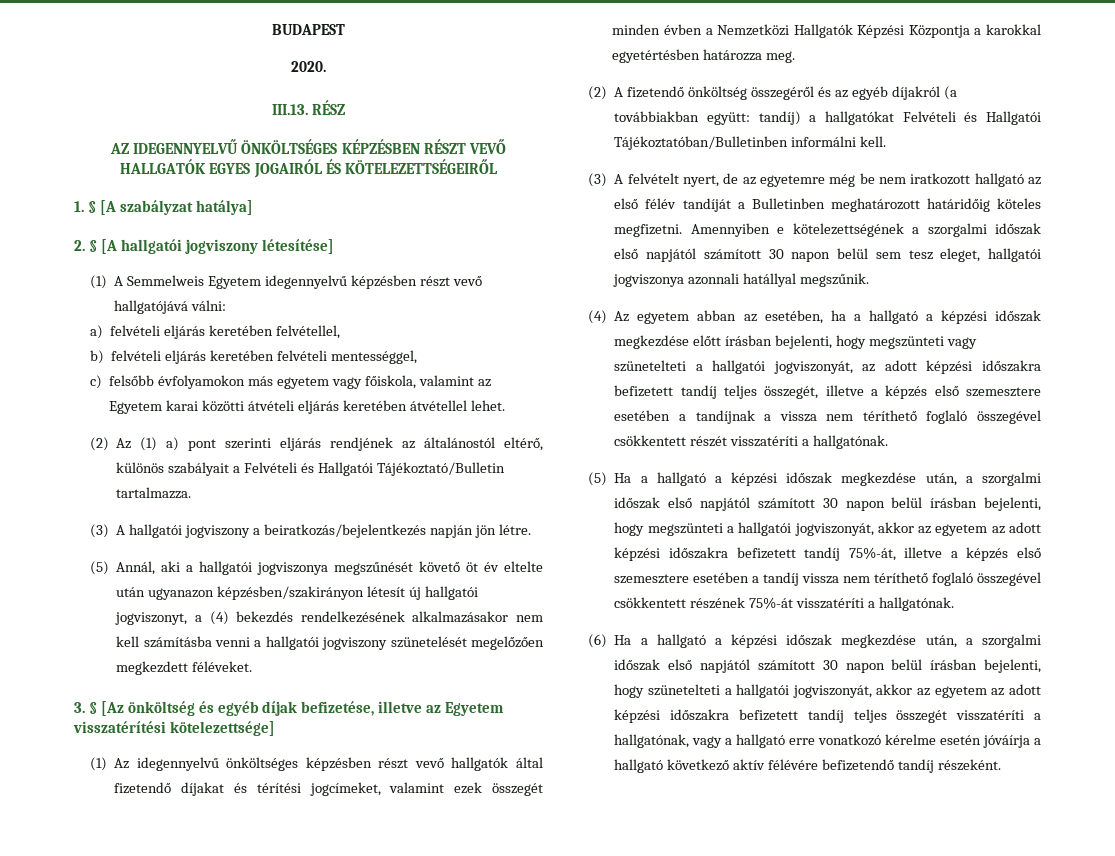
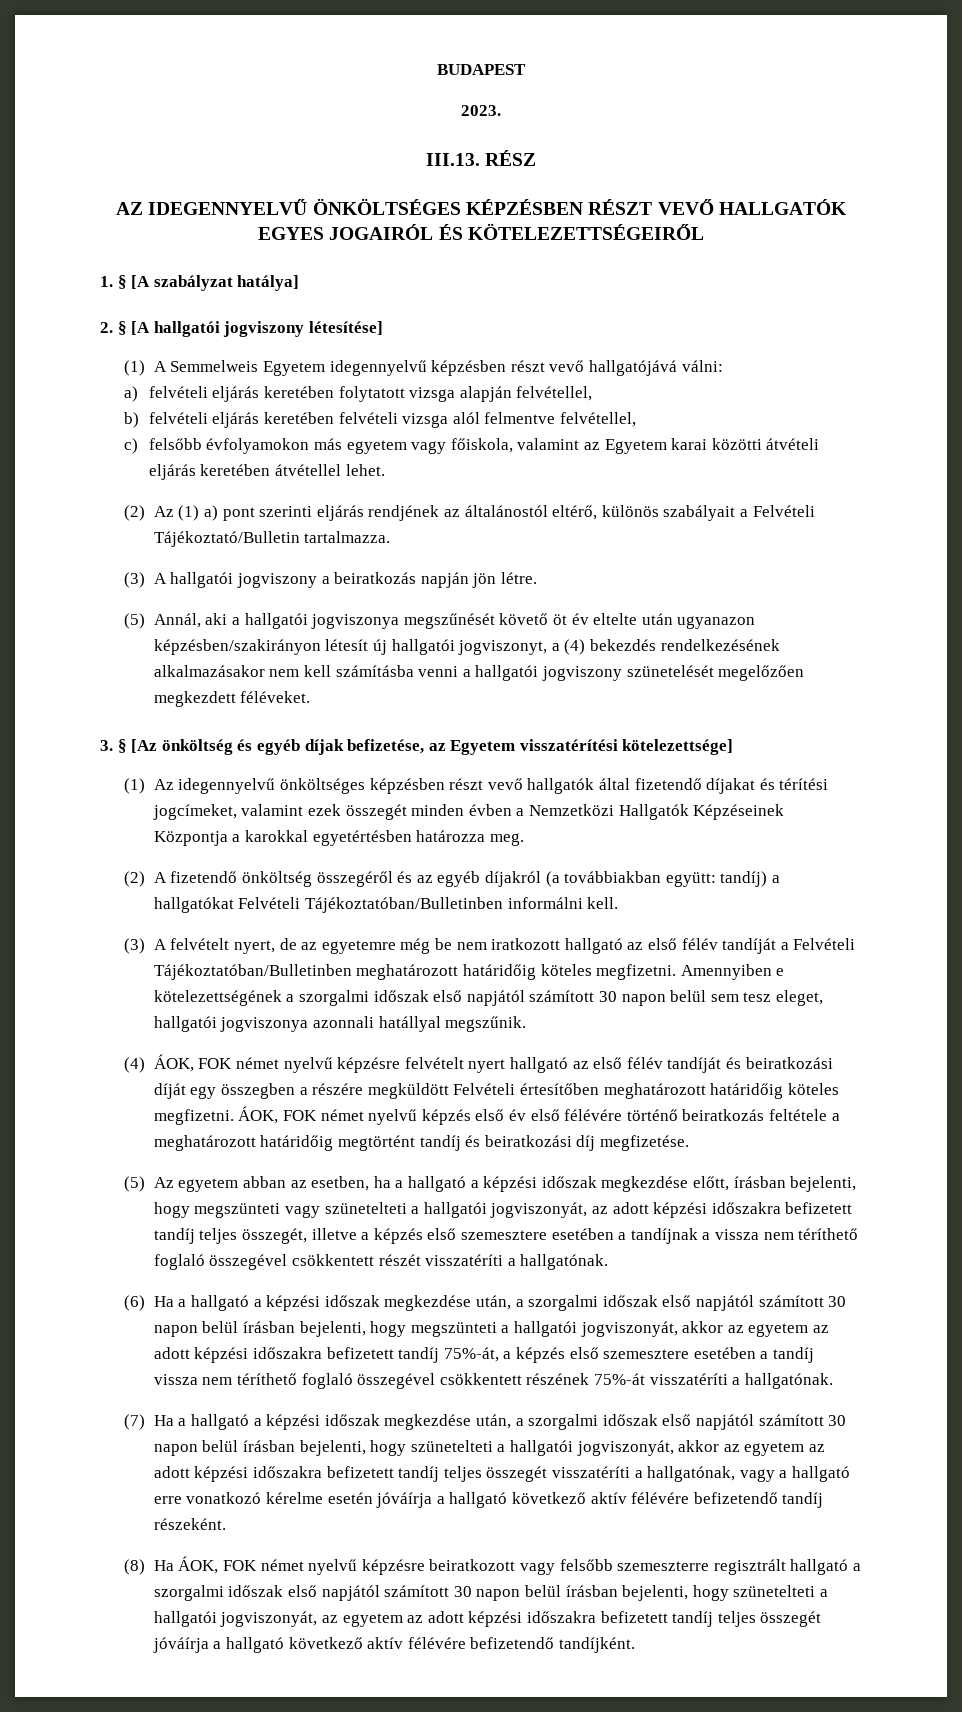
- 2020.
+ 2023.
- a) felvételi eljárás keretében felvétellel,
+ a) felvételi eljárás keretében folytatott vizsga alapján felvétellel,
- b) felvételi eljárás keretében felvételi mentességgel,
+ b) felvételi eljárás keretében felvételi vizsga alól felmentve felvétellel,
- (2) Az (1) a) pont szerinti eljárás rendjének az általánostól eltérő, különös szabályait a Felvételi és Hallgatói Tájékoztató/Bulletin tartalmazza.
+ (2) Az (1) a) pont szerinti eljárás rendjének az általánostól eltérő, különös szabályait a Felvételi Tájékoztató/Bulletin tartalmazza.
- (3) A hallgatói jogviszony a beiratkozás/bejelentkezés napján jön létre.
+ (3) A hallgatói jogviszony a beiratkozás napján jön létre.
- 3. § [Az önköltség és egyéb díjak befizetése, illetve az Egyetem visszatérítési kötelezettsége]
+ 3. § [Az önköltség és egyéb díjak befizetése, az Egyetem visszatérítési kötelezettsége]
- (1) Az idegennyelvű önköltséges képzésben részt vevő hallgatók által fizetendő díjakat és térítési jogcímeket, valamint ezek összegét minden évben a Nemzetközi Hallgatók Képzési Központja a karokkal egyetértésben határozza meg.
+ (1) Az idegennyelvű önköltséges képzésben részt vevő hallgatók által fizetendő díjakat és térítési jogcímeket, valamint ezek összegét minden évben a Nemzetközi Hallgatók Képzéseinek Központja a karokkal egyetértésben határozza meg.
- (2) A fizetendő önköltség összegéről és az egyéb díjakról (a továbbiakban együtt: tandíj) a hallgatókat Felvételi és Hallgatói Tájékoztatóban/Bulletinben informálni kell.
+ (2) A fizetendő önköltség összegéről és az egyéb díjakról (a továbbiakban együtt: tandíj) a hallgatókat Felvételi Tájékoztatóban/Bulletinben informálni kell.
- (3) A felvételt nyert, de az egyetemre még be nem iratkozott hallgató az első félév tandíját a Bulletinben meghatározott határidőig köteles megfizetni.
+ (3) A felvételt nyert, de az egyetemre még be nem iratkozott hallgató az első félév tandíját a Felvételi Tájékoztatóban/Bulletinben meghatározott határidőig köteles megfizetni.
- (4) Az egyetem abban az esetében, ha a hallgató a képzési időszak megkezdése előtt írásban bejelenti, hogy megszünteti vagy szünetelteti a hallgatói jogviszonyát, az adott képzési időszakra befizetett tandíj teljes összegét, illetve a képzés első szemesztere esetében a tandíjnak a vissza nem téríthető foglaló összegével csökkentett részét visszatéríti a hallgatónak.
+ (4) ÁOK, FOK német nyelvű képzésre felvételt nyert hallgató az első félév tandíját és beiratkozási díját egy összegben a részére megküldött Felvételi értesítőben meghatározott határidőig köteles megfizetni. ÁOK, FOK német nyelvű képzés első év első félévére történő beiratkozás feltétele a meghatározott határidőig megtörtént tandíj és beiratkozási díj megfizetése.
+ (5) Az egyetem abban az esetben, ha a hallgató a képzési időszak megkezdése előtt, írásban bejelenti, hogy megszünteti vagy szünetelteti a hallgatói jogviszonyát, az adott képzési időszakra befizetett tandíj teljes összegét, illetve a képzés első szemesztere esetében a tandíjnak a vissza nem téríthető foglaló összegével csökkentett részét visszatéríti a hallgatónak.
- (5) Ha a hallgató a képzési időszak megkezdése után, a szorgalmi időszak első napjától számított 30 napon belül írásban bejelenti, hogy megszünteti a hallgatói jogviszonyát, akkor az egyetem az adott képzési időszakra befizetett tandíj 75%-át, illetve a képzés első szemesztere esetében a tandíj vissza nem téríthető foglaló összegével csökkentett részének 75%-át visszatéríti a hallgatónak.
+ (6) Ha a hallgató a képzési időszak megkezdése után, a szorgalmi időszak első napjától számított 30 napon belül írásban bejelenti, hogy megszünteti a hallgatói jogviszonyát, akkor az egyetem az adott képzési időszakra befizetett tandíj 75%-át, a képzés első szemesztere esetében a tandíj vissza nem téríthető foglaló összegével csökkentett részének 75%-át visszatéríti a hallgatónak.
- (6) Ha a hallgató a képzési időszak megkezdése után, a szorgalmi időszak első napjától számított 30 napon belül írásban bejelenti, hogy szünetelteti a hallgatói jogviszonyát, akkor az egyetem az adott képzési időszakra befizetett tandíj teljes összegét visszatéríti a hallgatónak, vagy a hallgató erre vonatkozó kérelme esetén jóváírja a hallgató következő aktív félévére befizetendő tandíj részeként.
+ (7) Ha a hallgató a képzési időszak megkezdése után, a szorgalmi időszak első napjától számított 30 napon belül írásban bejelenti, hogy szünetelteti a hallgatói jogviszonyát, akkor az egyetem az adott képzési időszakra befizetett tandíj teljes összegét visszatéríti a hallgatónak, vagy a hallgató erre vonatkozó kérelme esetén jóváírja a hallgató következő aktív félévére befizetendő tandíj részeként.
+ (8) Ha ÁOK, FOK német nyelvű képzésre beiratkozott vagy felsőbb szemeszterre regisztrált hallgató a szorgalmi időszak első napjától számított 30 napon belül írásban bejelenti, hogy szünetelteti a hallgatói jogviszonyát, az egyetem az adott képzési időszakra befizetett tandíj teljes összegét jóváírja a hallgató következő aktív félévére befizetendő tandíjként.

